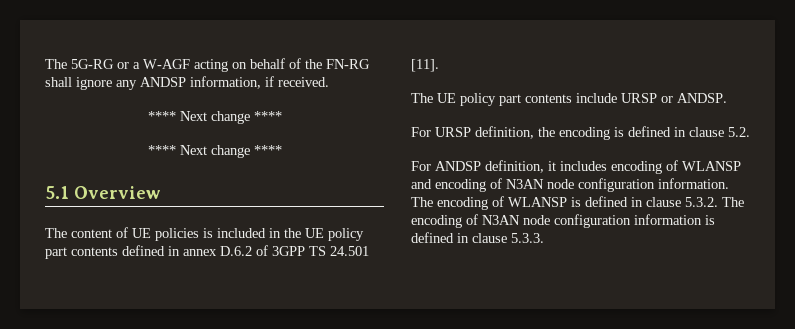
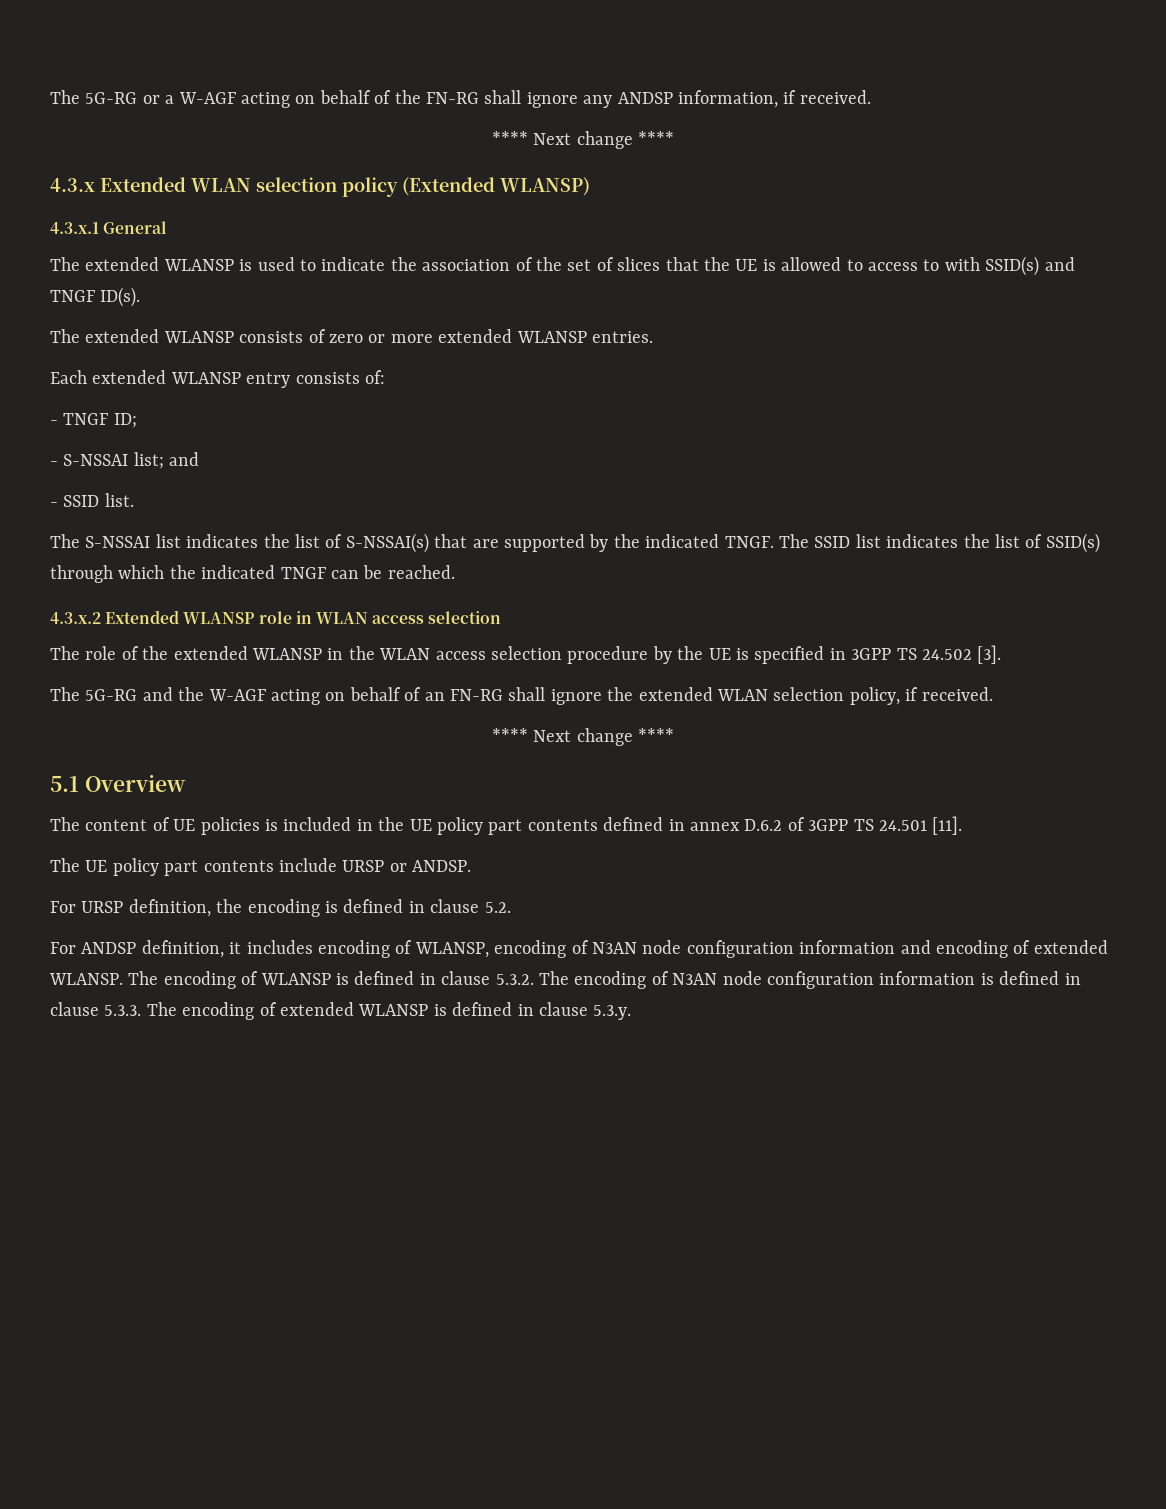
+ 4.3.x Extended WLAN selection policy (Extended WLANSP)
+ 4.3.x.1 General
+ The extended WLANSP is used to indicate the association of the set of slices that the UE is allowed to access to with SSID(s) and TNGF ID(s).
+ The extended WLANSP consists of zero or more extended WLANSP entries.
+ Each extended WLANSP entry consists of:
+ - TNGF ID;
+ - S-NSSAI list; and
+ - SSID list.
+ The S-NSSAI list indicates the list of S-NSSAI(s) that are supported by the indicated TNGF. The SSID list indicates the list of SSID(s) through which the indicated TNGF can be reached.
+ 4.3.x.2 Extended WLANSP role in WLAN access selection
+ The role of the extended WLANSP in the WLAN access selection procedure by the UE is specified in 3GPP TS 24.502 [3].
+ The 5G-RG and the W-AGF acting on behalf of an FN-RG shall ignore the extended WLAN selection policy, if received.
- For ANDSP definition, it includes encoding of WLANSP and encoding of N3AN node configuration information.
+ For ANDSP definition, it includes encoding of WLANSP, encoding of N3AN node configuration information and encoding of extended WLANSP.
- The encoding of WLANSP is defined in clause 5.3.2. The encoding of N3AN node configuration information is defined in clause 5.3.3.
+ The encoding of WLANSP is defined in clause 5.3.2. The encoding of N3AN node configuration information is defined in clause 5.3.3. The encoding of extended WLANSP is defined in clause 5.3.y.

